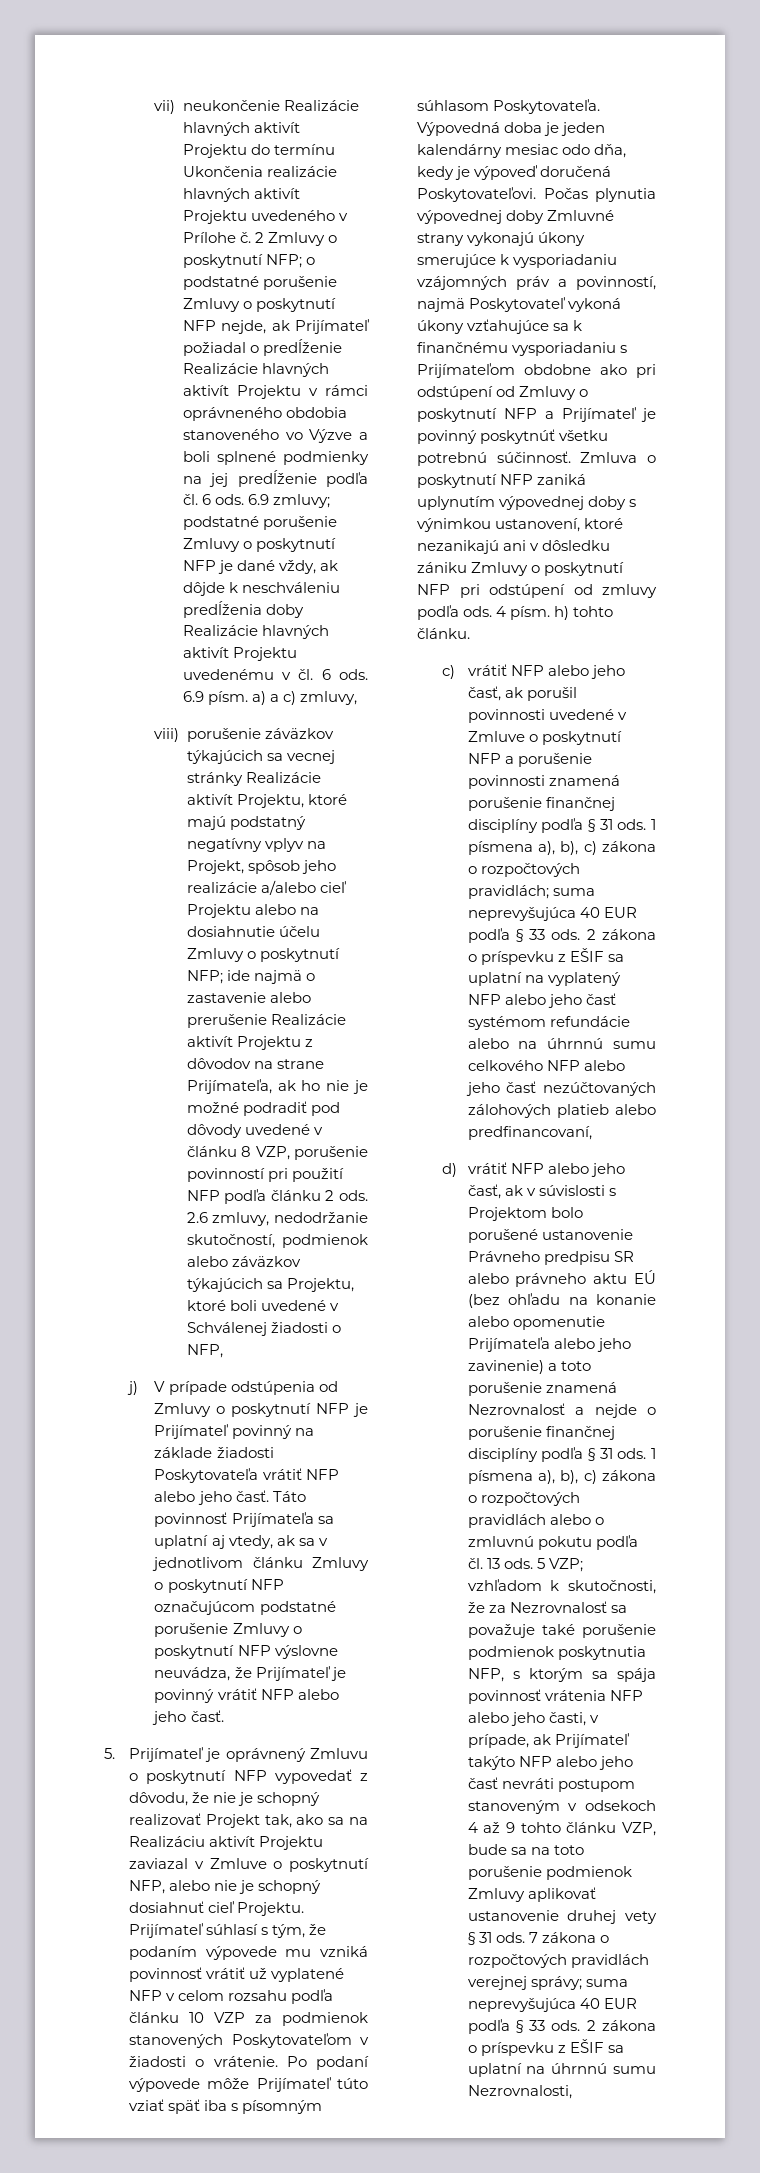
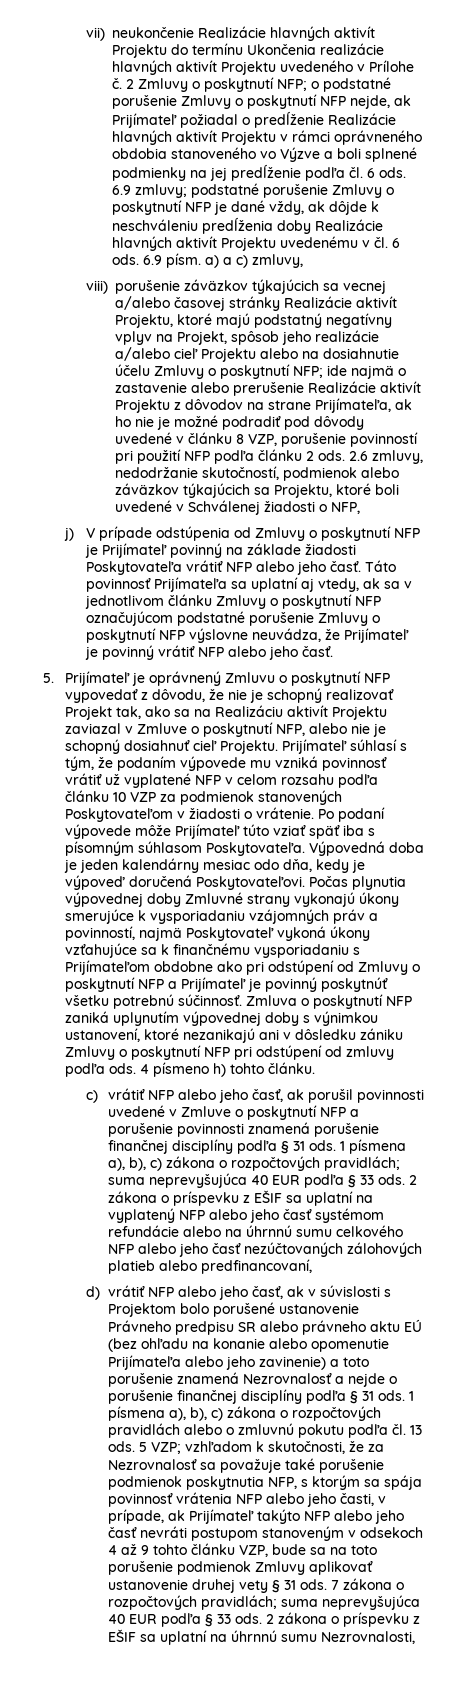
- viii) porušenie záväzkov týkajúcich sa vecnej stránky Realizácie aktivít Projektu, ktoré majú podstatný negatívny vplyv na Projekt, spôsob jeho realizácie a/alebo cieľ Projektu alebo na dosiahnutie účelu Zmluvy o poskytnutí NFP;
+ viii) porušenie záväzkov týkajúcich sa vecnej a/alebo časovej stránky Realizácie aktivít Projektu, ktoré majú podstatný negatívny vplyv na Projekt, spôsob jeho realizácie a/alebo cieľ Projektu alebo na dosiahnutie účelu Zmluvy o poskytnutí NFP;
- 4 písm. h) tohto článku.
+ 4 písmeno h) tohto článku.
- 7 zákona o rozpočtových pravidlách verejnej správy; suma neprevyšujúca 40 EUR podľa § 33 ods.
+ 7 zákona o rozpočtových pravidlách; suma neprevyšujúca 40 EUR podľa § 33 ods.

